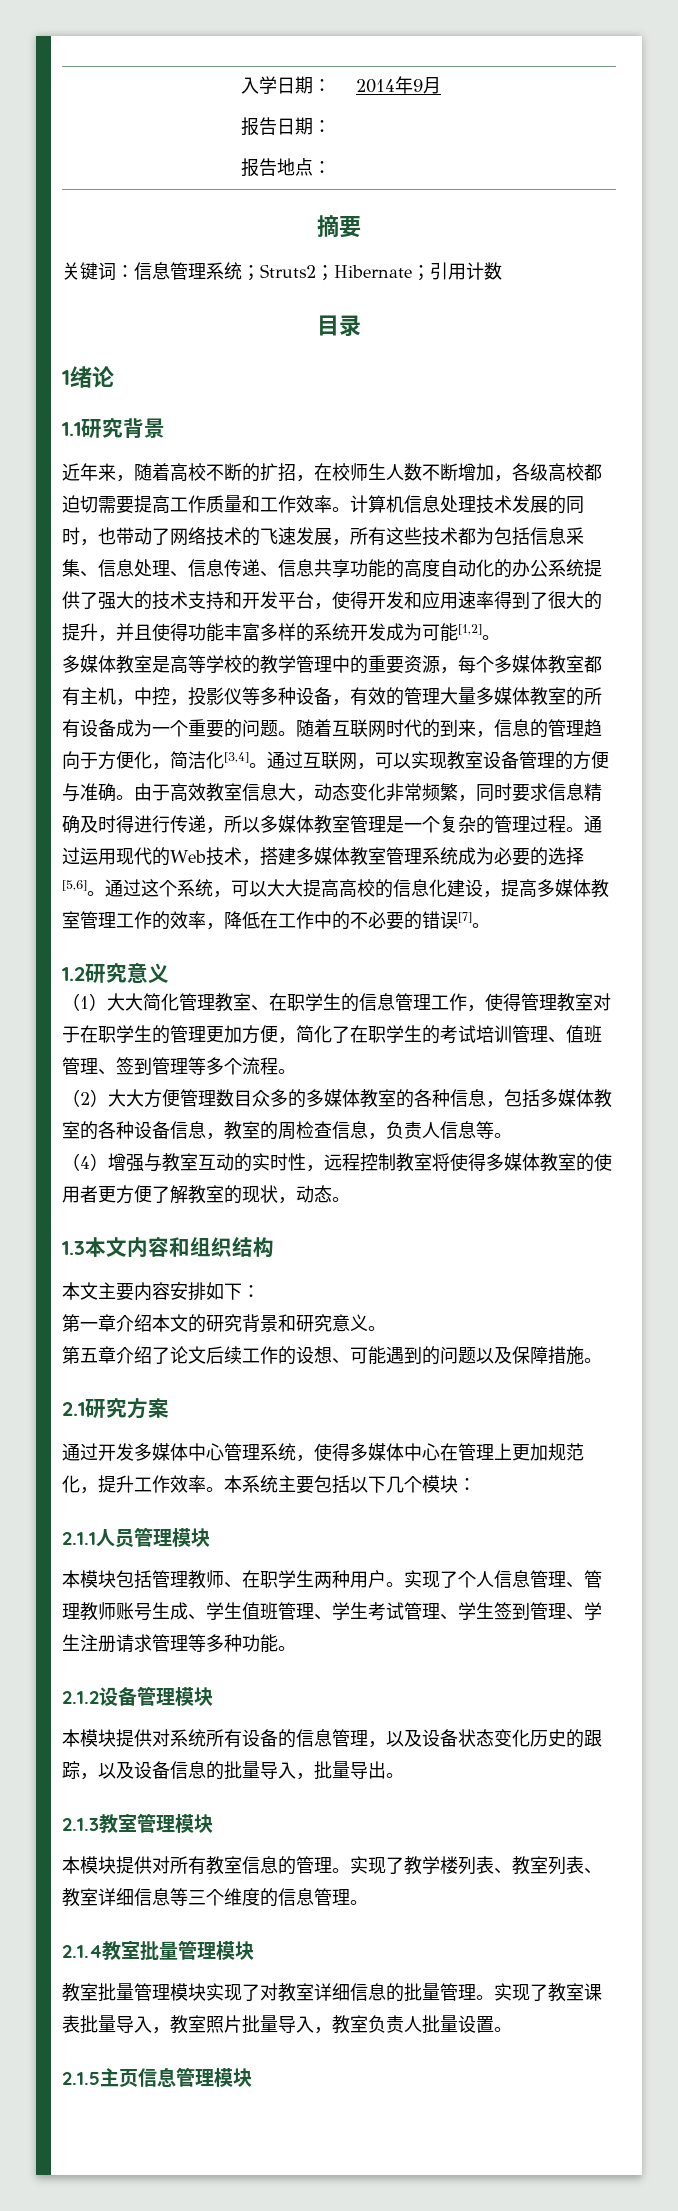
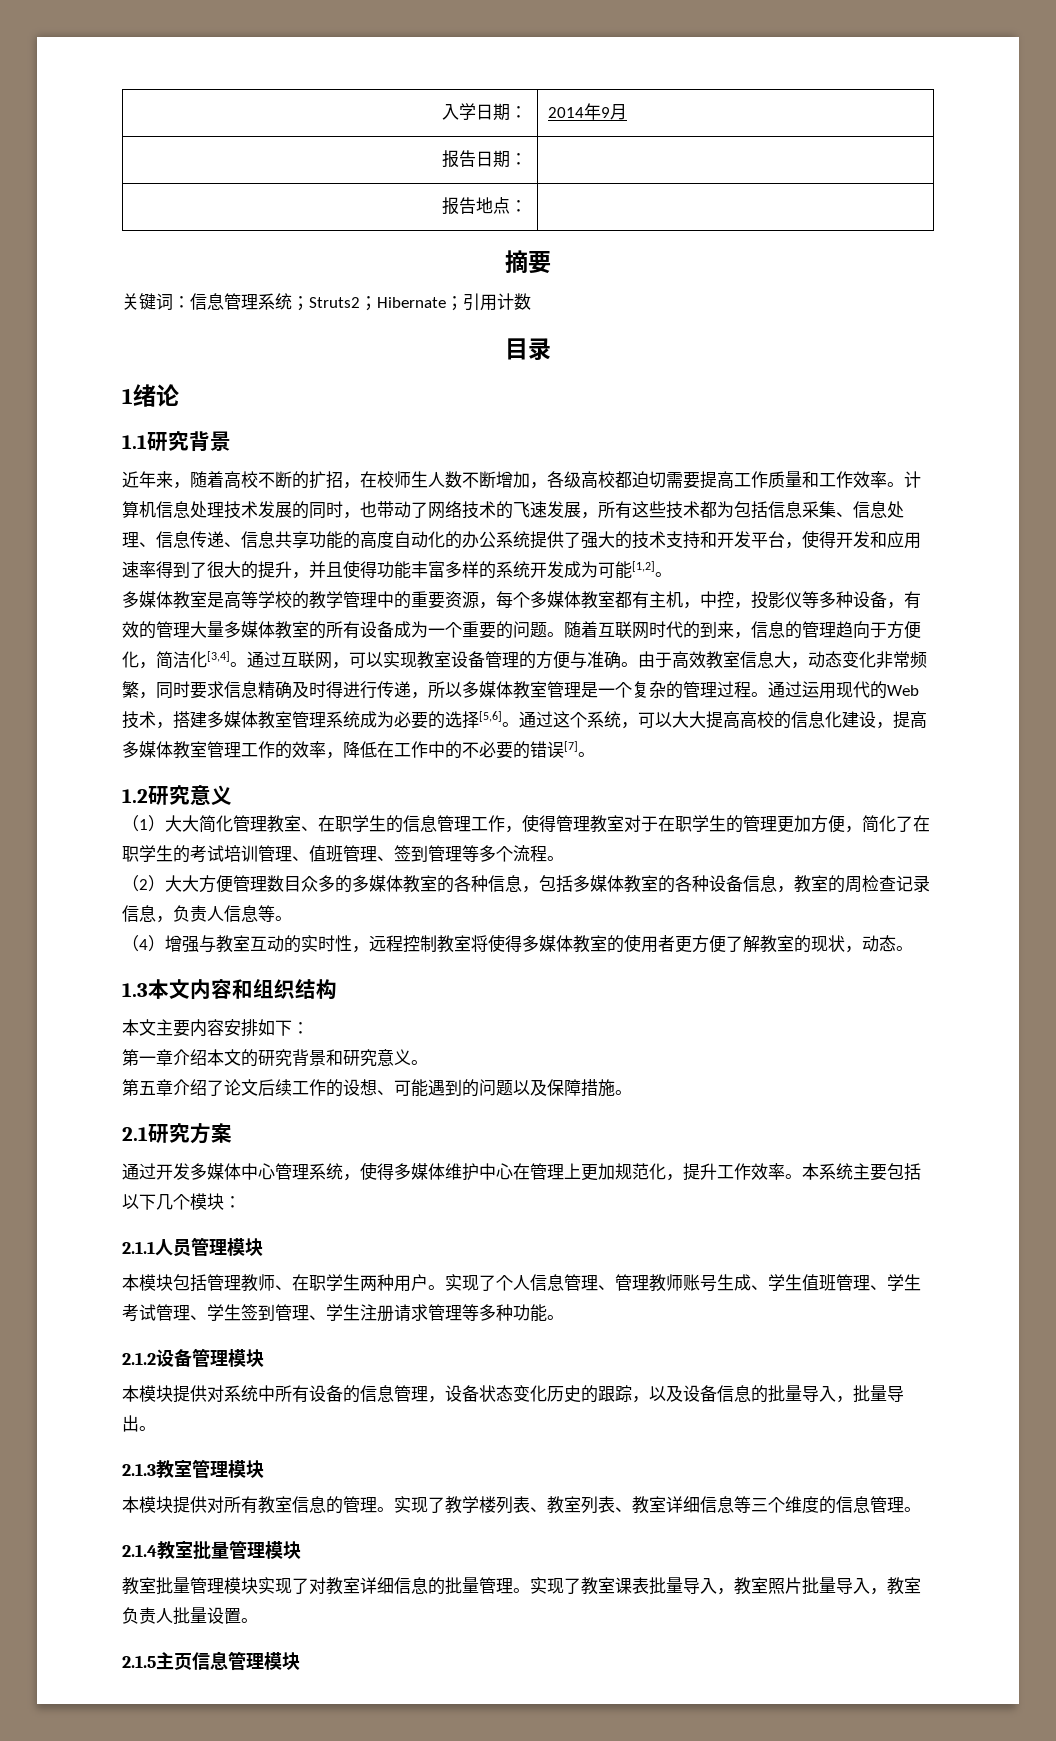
- （2）大大方便管理数目众多的多媒体教室的各种信息，包括多媒体教室的各种设备信息，教室的周检查信息，负责人信息等。
+ （2）大大方便管理数目众多的多媒体教室的各种信息，包括多媒体教室的各种设备信息，教室的周检查记录信息，负责人信息等。
- 通过开发多媒体中心管理系统，使得多媒体中心在管理上更加规范化，提升工作效率。
+ 通过开发多媒体中心管理系统，使得多媒体维护中心在管理上更加规范化，提升工作效率。
- 本模块提供对系统所有设备的信息管理，以及设备状态变化历史的跟踪，以及设备信息的批量导入，批量导出。
+ 本模块提供对系统中所有设备的信息管理，设备状态变化历史的跟踪，以及设备信息的批量导入，批量导出。

